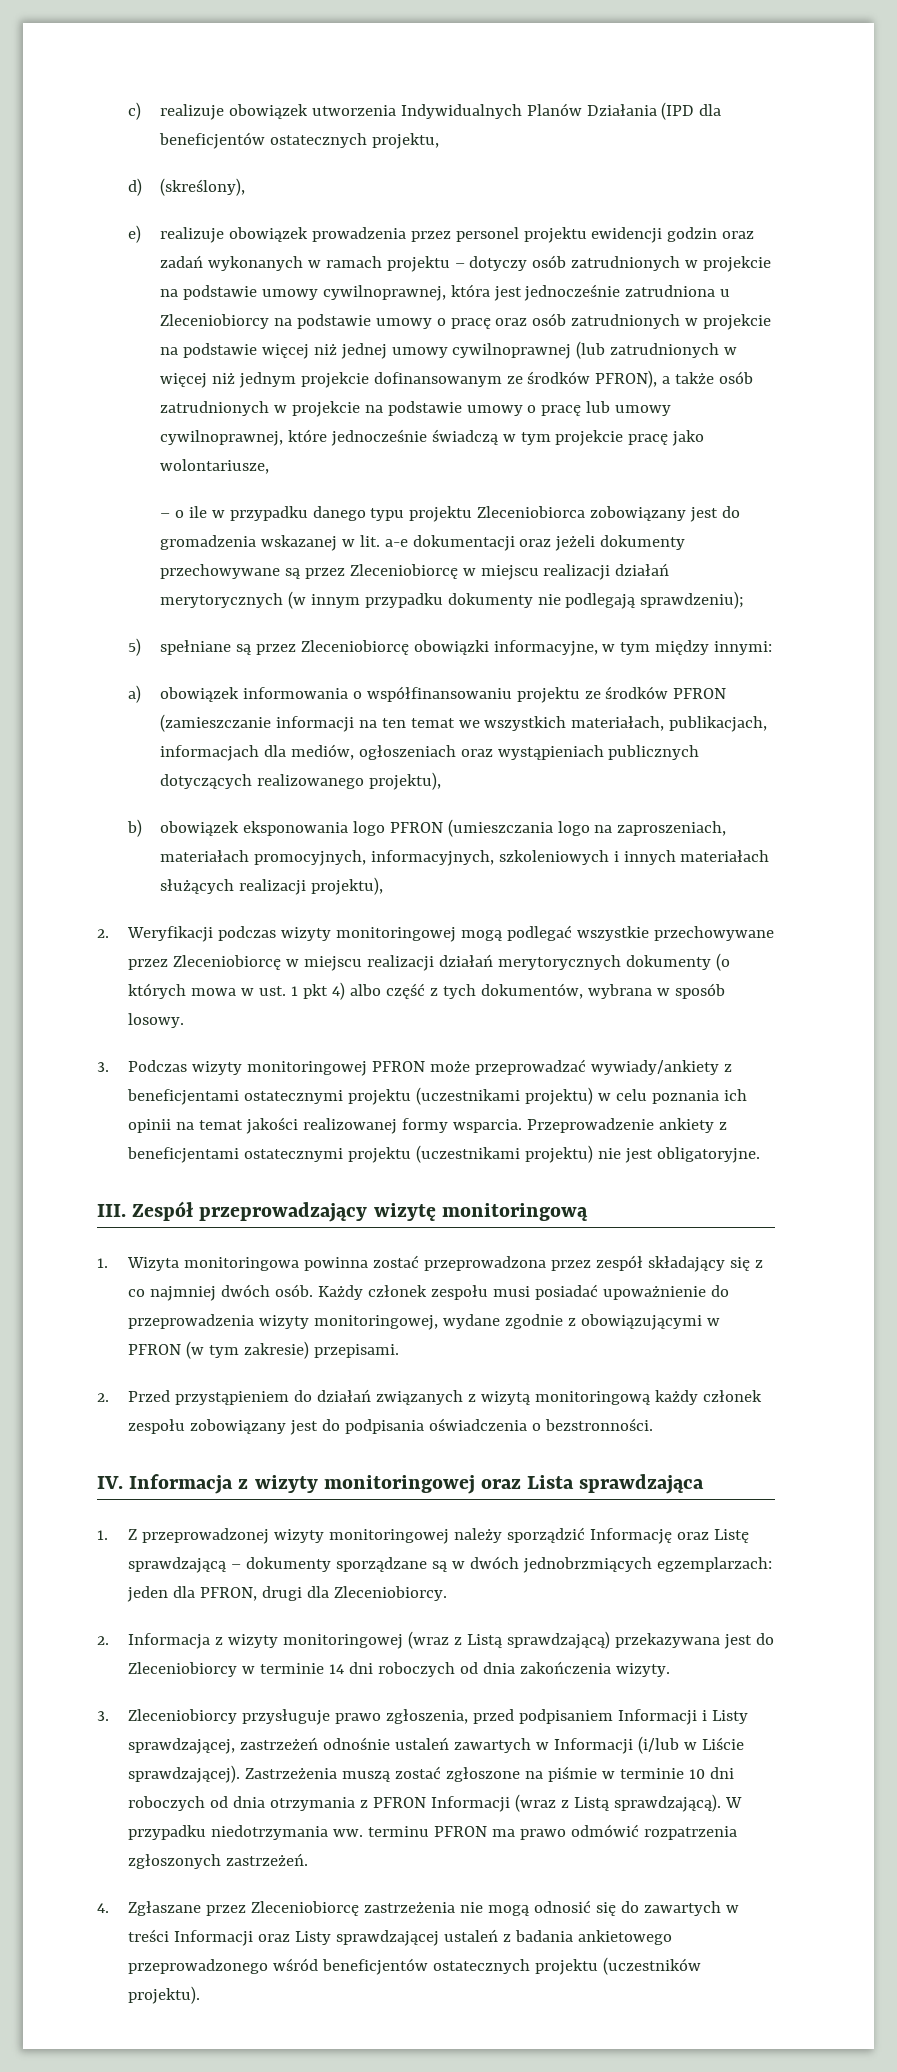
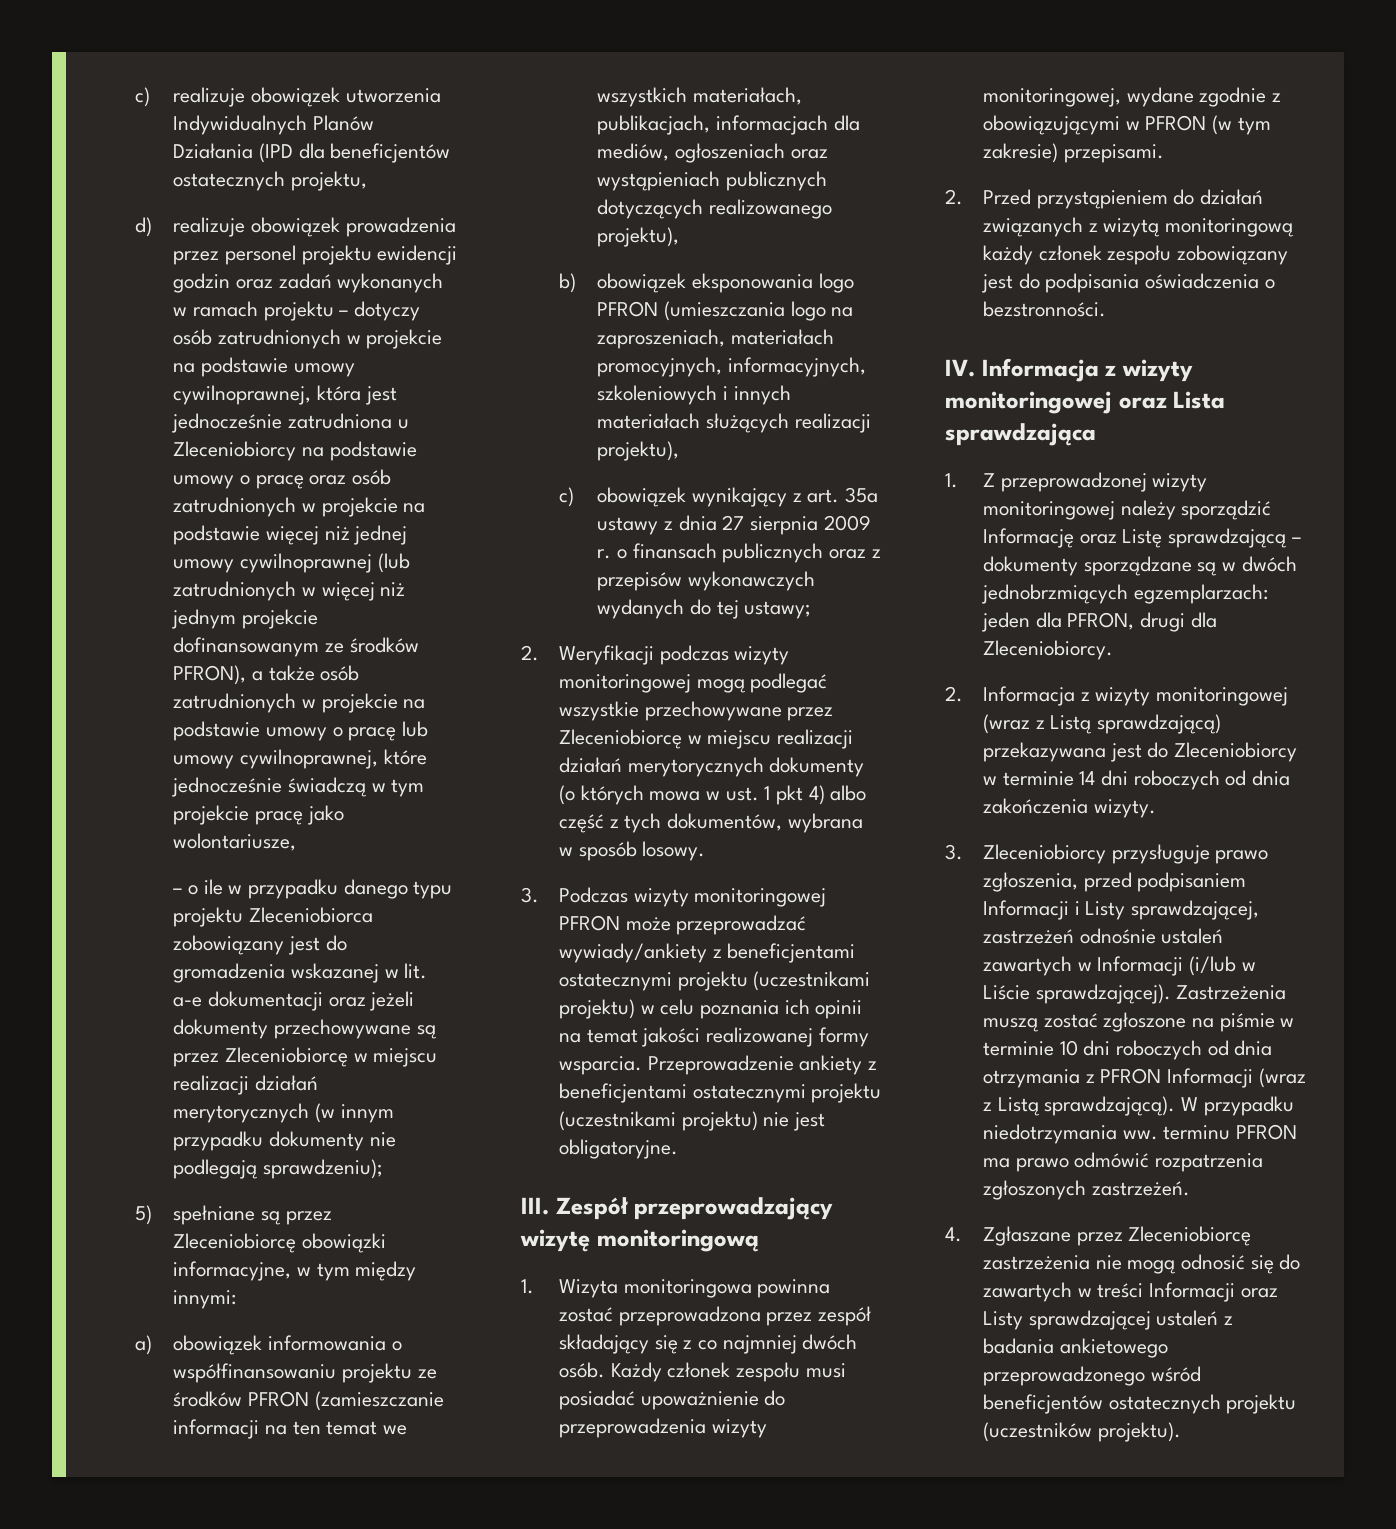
- d) (skreślony),
- e) realizuje obowiązek prowadzenia przez personel projektu ewidencji godzin oraz zadań wykonanych w ramach projektu – dotyczy osób zatrudnionych w projekcie na podstawie umowy cywilnoprawnej, która jest jednocześnie zatrudniona u Zleceniobiorcy na podstawie umowy o pracę oraz osób zatrudnionych w projekcie na podstawie więcej niż jednej umowy cywilnoprawnej (lub zatrudnionych w więcej niż jednym projekcie dofinansowanym ze środków PFRON), a także osób zatrudnionych w projekcie na podstawie umowy o pracę lub umowy cywilnoprawnej, które jednocześnie świadczą w tym projekcie pracę jako wolontariusze,
+ d) realizuje obowiązek prowadzenia przez personel projektu ewidencji godzin oraz zadań wykonanych w ramach projektu – dotyczy osób zatrudnionych w projekcie na podstawie umowy cywilnoprawnej, która jest jednocześnie zatrudniona u Zleceniobiorcy na podstawie umowy o pracę oraz osób zatrudnionych w projekcie na podstawie więcej niż jednej umowy cywilnoprawnej (lub zatrudnionych w więcej niż jednym projekcie dofinansowanym ze środków PFRON), a także osób zatrudnionych w projekcie na podstawie umowy o pracę lub umowy cywilnoprawnej, które jednocześnie świadczą w tym projekcie pracę jako wolontariusze,
+ c) obowiązek wynikający z art. 35a ustawy z dnia 27 sierpnia 2009 r. o finansach publicznych oraz z przepisów wykonawczych wydanych do tej ustawy;

